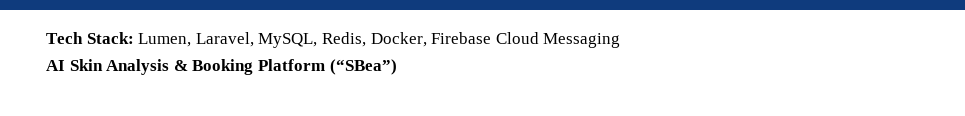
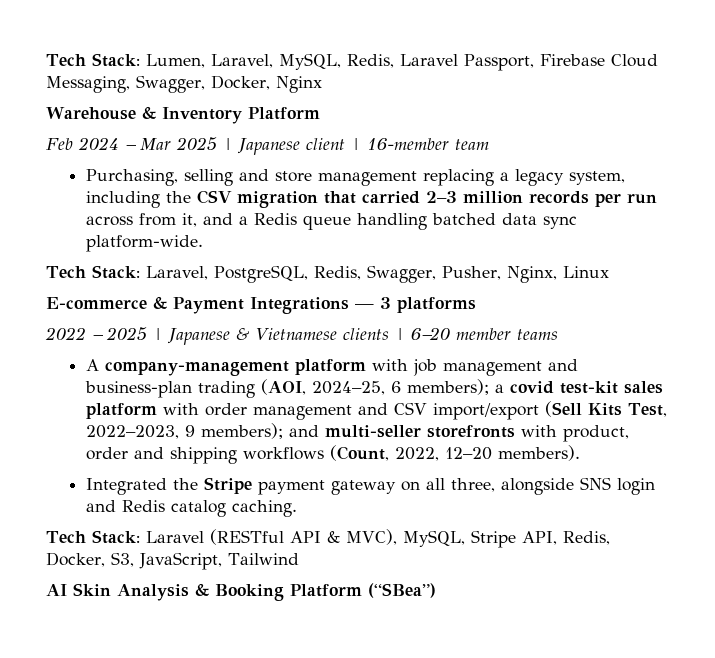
- Tech Stack: Lumen, Laravel, MySQL, Redis, Docker, Firebase Cloud Messaging
+ Tech Stack: Lumen, Laravel, MySQL, Redis, Laravel Passport, Firebase Cloud Messaging, Swagger, Docker, Nginx
+ Warehouse & Inventory Platform
+ Feb 2024 – Mar 2025 | Japanese client | 16-member team
+ Purchasing, selling and store management replacing a legacy system, including the CSV migration that carried 2–3 million records per run across from it, and a Redis queue handling batched data sync platform-wide.
+ Tech Stack: Laravel, PostgreSQL, Redis, Swagger, Pusher, Nginx, Linux
+ E-commerce & Payment Integrations — 3 platforms
+ 2022 – 2025 | Japanese & Vietnamese clients | 6–20 member teams
+ A company-management platform with job management and business-plan trading (AOI, 2024–25, 6 members); a covid test-kit sales platform with order management and CSV import/export (Sell Kits Test, 2022–2023, 9 members); and multi-seller storefronts with product, order and shipping workflows (Count, 2022, 12–20 members).
+ Integrated the Stripe payment gateway on all three, alongside SNS login and Redis catalog caching.
+ Tech Stack: Laravel (RESTful API & MVC), MySQL, Stripe API, Redis, Docker, S3, JavaScript, Tailwind

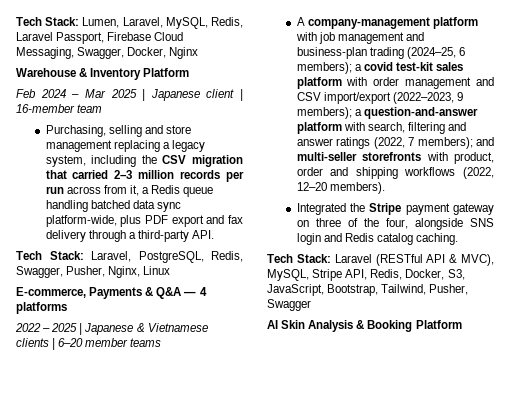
- Purchasing, selling and store management replacing a legacy system, including the CSV migration that carried 2–3 million records per run across from it, and a Redis queue handling batched data sync platform-wide.
+ Purchasing, selling and store management replacing a legacy system, including the CSV migration that carried 2–3 million records per run across from it, a Redis queue handling batched data sync platform-wide, plus PDF export and fax delivery through a third-party API.
- E-commerce & Payment Integrations — 3 platforms
+ E-commerce, Payments & Q&A — 4 platforms
- A company-management platform with job management and business-plan trading (AOI, 2024–25, 6 members); a covid test-kit sales platform with order management and CSV import/export (Sell Kits Test, 2022–2023, 9 members); and multi-seller storefronts with product, order and shipping workflows (Count, 2022, 12–20 members).
+ A company-management platform with job management and business-plan trading (2024–25, 6 members); a covid test-kit sales platform with order management and CSV import/export (2022–2023, 9 members); a question-and-answer platform with search, filtering and answer ratings (2022, 7 members); and multi-seller storefronts with product, order and shipping workflows (2022, 12–20 members).
- Integrated the Stripe payment gateway on all three, alongside SNS login and Redis catalog caching.
+ Integrated the Stripe payment gateway on three of the four, alongside SNS login and Redis catalog caching.
- Tech Stack: Laravel (RESTful API & MVC), MySQL, Stripe API, Redis, Docker, S3, JavaScript, Tailwind
+ Tech Stack: Laravel (RESTful API & MVC), MySQL, Stripe API, Redis, Docker, S3, JavaScript, Bootstrap, Tailwind, Pusher, Swagger
- AI Skin Analysis & Booking Platform (“SBea”)
+ AI Skin Analysis & Booking Platform

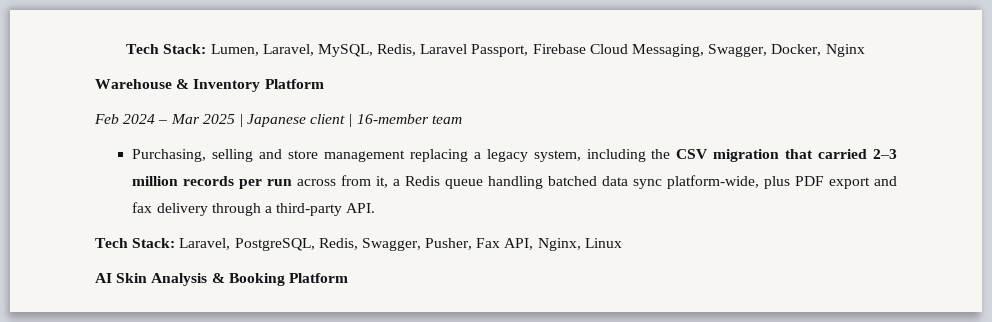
- Tech Stack: Laravel, PostgreSQL, Redis, Swagger, Pusher, Nginx, Linux
+ Tech Stack: Laravel, PostgreSQL, Redis, Swagger, Pusher, Fax API, Nginx, Linux
- E-commerce, Payments & Q&A — 4 platforms
- 2022 – 2025 | Japanese & Vietnamese clients | 6–20 member teams
- A company-management platform with job management and business-plan trading (2024–25, 6 members); a covid test-kit sales platform with order management and CSV import/export (2022–2023, 9 members); a question-and-answer platform with search, filtering and answer ratings (2022, 7 members); and multi-seller storefronts with product, order and shipping workflows (2022, 12–20 members).
- Integrated the Stripe payment gateway on three of the four, alongside SNS login and Redis catalog caching.
- Tech Stack: Laravel (RESTful API & MVC), MySQL, Stripe API, Redis, Docker, S3, JavaScript, Bootstrap, Tailwind, Pusher, Swagger

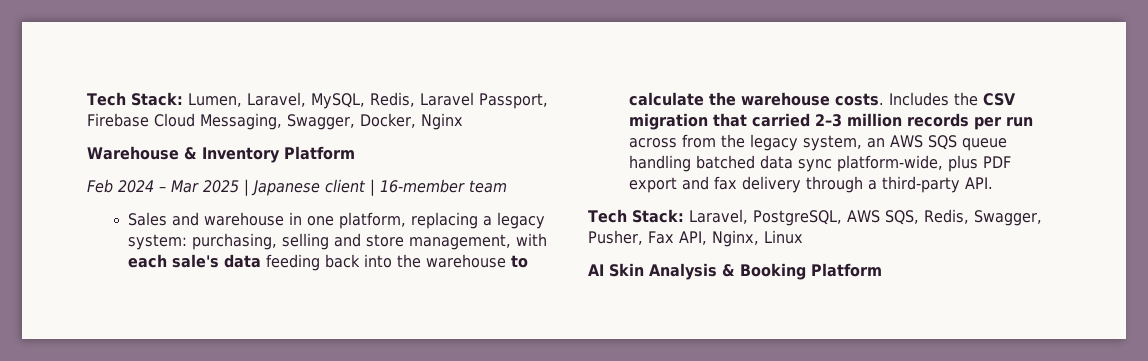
- Purchasing, selling and store management replacing a legacy system, including the CSV migration that carried 2–3 million records per run across from it, a Redis queue handling batched data sync platform-wide, plus PDF export and fax delivery through a third-party API.
+ Sales and warehouse in one platform, replacing a legacy system: purchasing, selling and store management, with each sale's data feeding back into the warehouse to calculate the warehouse costs. Includes the CSV migration that carried 2–3 million records per run across from the legacy system, an AWS SQS queue handling batched data sync platform-wide, plus PDF export and fax delivery through a third-party API.
- Tech Stack: Laravel, PostgreSQL, Redis, Swagger, Pusher, Fax API, Nginx, Linux
+ Tech Stack: Laravel, PostgreSQL, AWS SQS, Redis, Swagger, Pusher, Fax API, Nginx, Linux

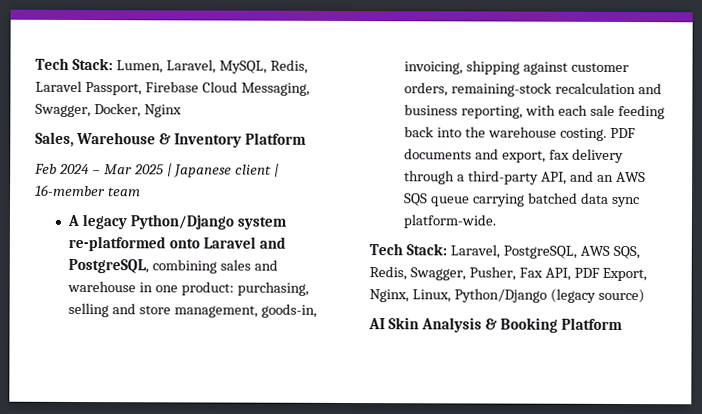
- Warehouse & Inventory Platform
+ Sales, Warehouse & Inventory Platform
- Sales and warehouse in one platform, replacing a legacy system: purchasing, selling and store management, with each sale's data feeding back into the warehouse to calculate the warehouse costs. Includes the CSV migration that carried 2–3 million records per run across from the legacy system, an AWS SQS queue handling batched data sync platform-wide, plus PDF export and fax delivery through a third-party API.
+ A legacy Python/Django system re-platformed onto Laravel and PostgreSQL, combining sales and warehouse in one product: purchasing, selling and store management, goods-in, invoicing, shipping against customer orders, remaining-stock recalculation and business reporting, with each sale feeding back into the warehouse costing. PDF documents and export, fax delivery through a third-party API, and an AWS SQS queue carrying batched data sync platform-wide.
- Tech Stack: Laravel, PostgreSQL, AWS SQS, Redis, Swagger, Pusher, Fax API, Nginx, Linux
+ Tech Stack: Laravel, PostgreSQL, AWS SQS, Redis, Swagger, Pusher, Fax API, PDF Export, Nginx, Linux, Python/Django (legacy source)

